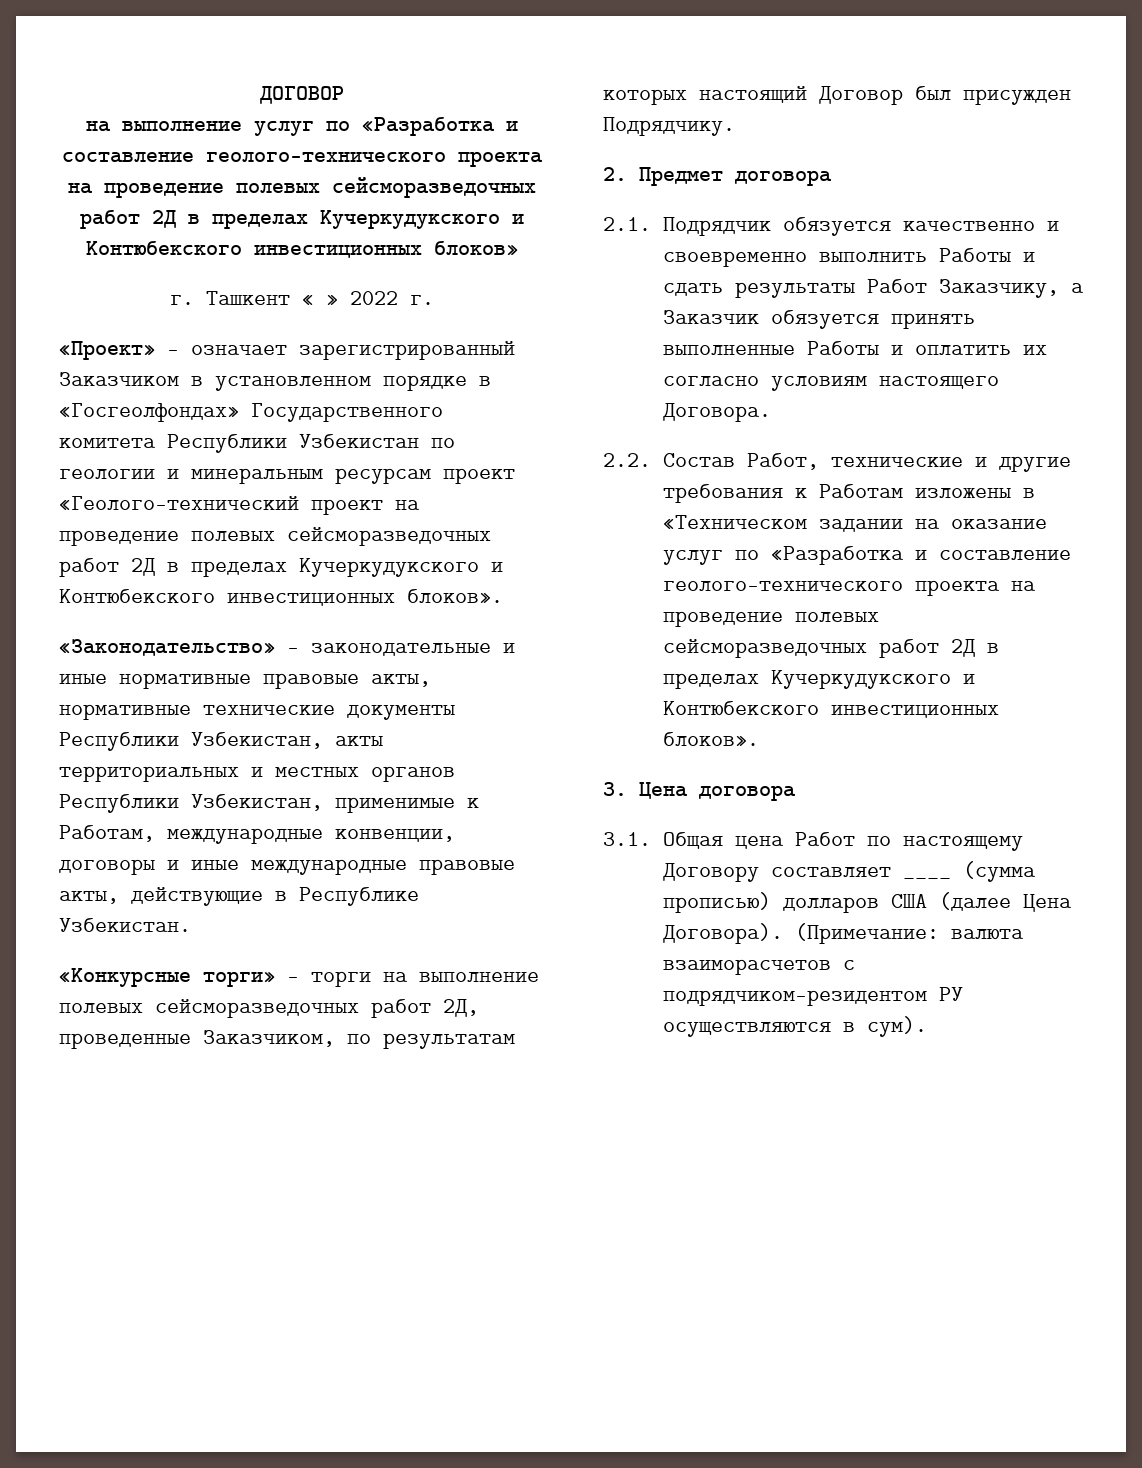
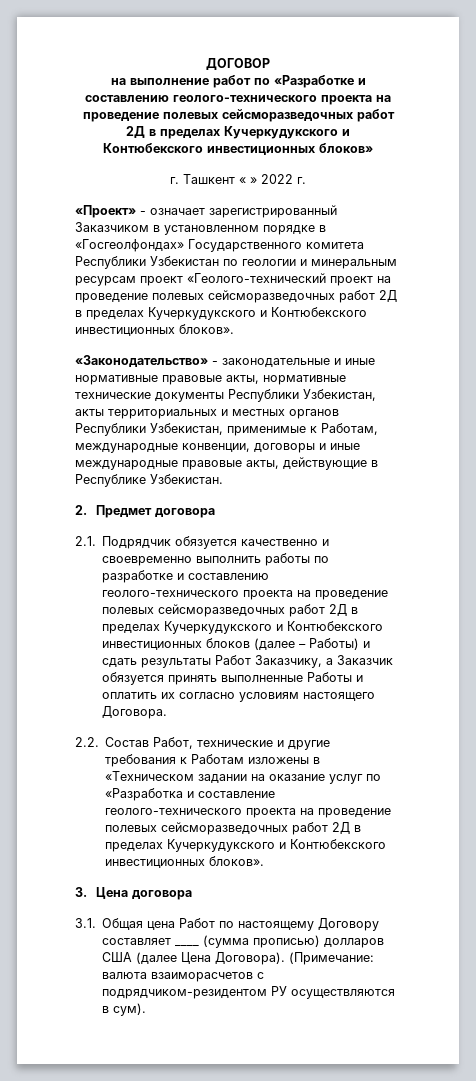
- на выполнение услуг по «Разработка и составление геолого-технического проекта на проведение полевых сейсморазведочных работ 2Д в пределах Кучеркудукского и Контюбекского инвестиционных блоков»
+ на выполнение работ по «Разработке и составлению геолого-технического проекта на проведение полевых сейсморазведочных работ 2Д в пределах Кучеркудукского и Контюбекского инвестиционных блоков»
- «Конкурсные торги» – торги на выполнение полевых сейсморазведочных работ 2Д, проведенные Заказчиком, по результатам которых настоящий Договор был присужден Подрядчику.
- 2.1. Подрядчик обязуется качественно и своевременно выполнить Работы и сдать результаты Работ Заказчику, а Заказчик обязуется принять выполненные Работы и оплатить их согласно условиям настоящего Договора.
+ 2.1. Подрядчик обязуется качественно и своевременно выполнить работы по разработке и составлению геолого-технического проекта на проведение полевых сейсморазведочных работ 2Д в пределах Кучеркудукского и Контюбекского инвестиционных блоков (далее – Работы) и сдать результаты Работ Заказчику, а Заказчик обязуется принять выполненные Работы и оплатить их согласно условиям настоящего Договора.

